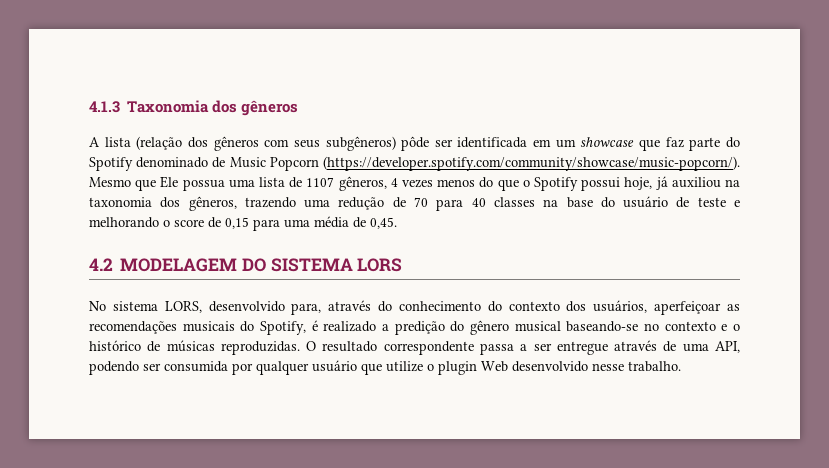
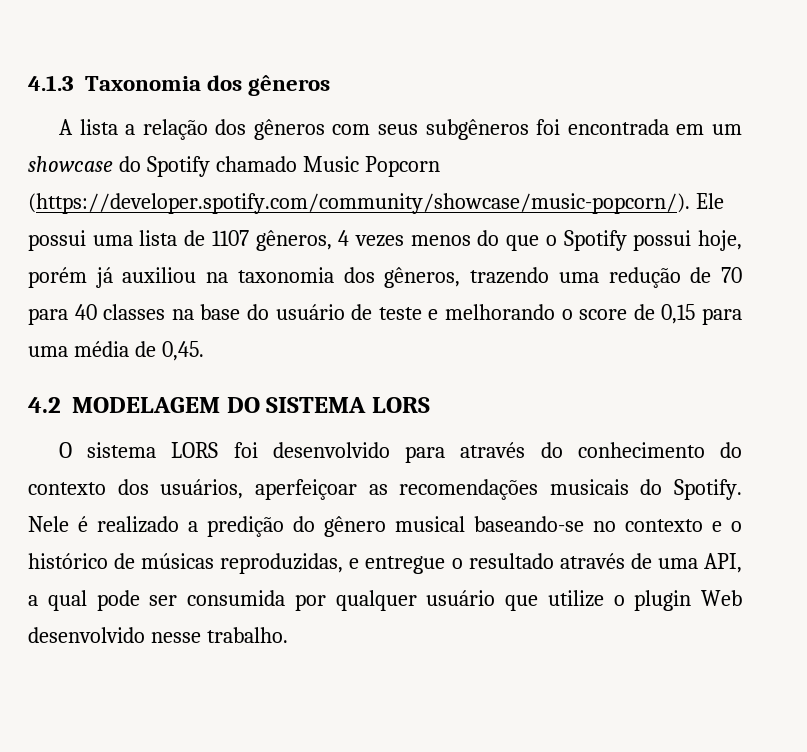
- A lista (relação dos gêneros com seus subgêneros) pôde ser identificada em um showcase que faz parte do Spotify denominado de Music Popcorn (https://developer.spotify.com/community/showcase/music-popcorn/). Mesmo que Ele possua uma lista de 1107 gêneros, 4 vezes menos do que o Spotify possui hoje, já auxiliou na taxonomia dos gêneros, trazendo uma redução de 70 para 40 classes na base do usuário de teste e melhorando o score de 0,15 para uma média de 0,45.
+ A lista a relação dos gêneros com seus subgêneros foi encontrada em um showcase do Spotify chamado Music Popcorn (https://developer.spotify.com/community/showcase/music-popcorn/). Ele possui uma lista de 1107 gêneros, 4 vezes menos do que o Spotify possui hoje, porém já auxiliou na taxonomia dos gêneros, trazendo uma redução de 70 para 40 classes na base do usuário de teste e melhorando o score de 0,15 para uma média de 0,45.
- No sistema LORS, desenvolvido para, através do conhecimento do contexto dos usuários, aperfeiçoar as recomendações musicais do Spotify, é realizado a predição do gênero musical baseando-se no contexto e o histórico de músicas reproduzidas. O resultado correspondente passa a ser entregue através de uma API, podendo ser consumida por qualquer usuário que utilize o plugin Web desenvolvido nesse trabalho.
+ O sistema LORS foi desenvolvido para através do conhecimento do contexto dos usuários, aperfeiçoar as recomendações musicais do Spotify. Nele é realizado a predição do gênero musical baseando-se no contexto e o histórico de músicas reproduzidas, e entregue o resultado através de uma API, a qual pode ser consumida por qualquer usuário que utilize o plugin Web desenvolvido nesse trabalho.

